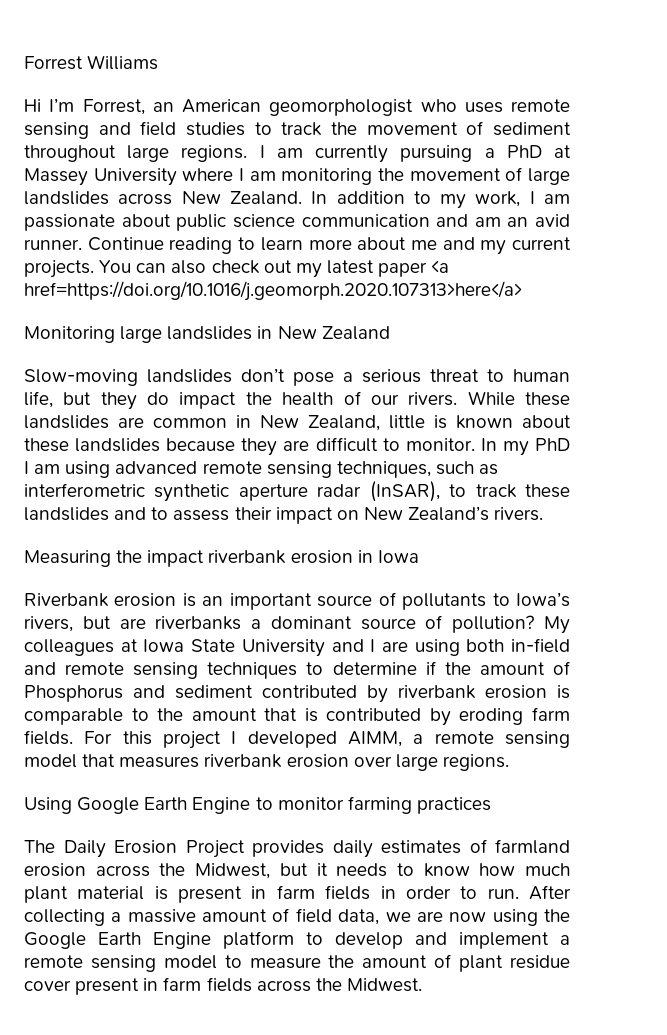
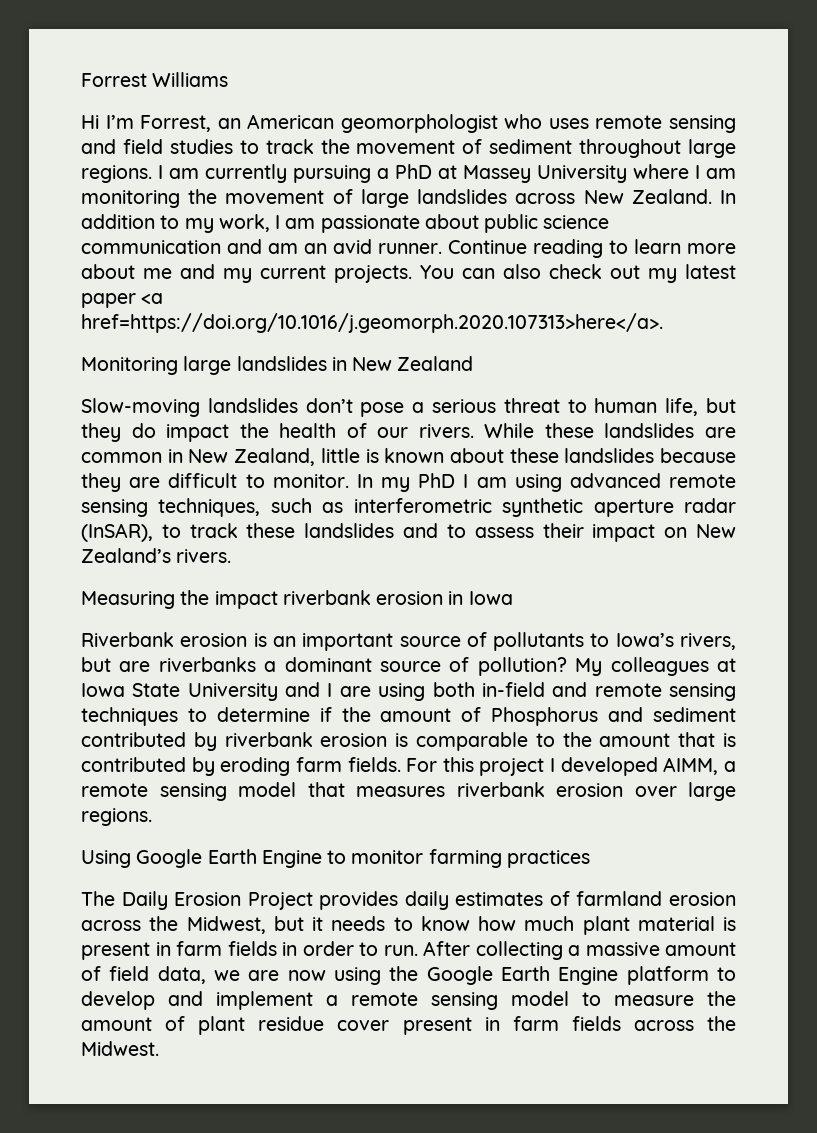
- You can also check out my latest paper <a href=https://doi.org/10.1016/j.geomorph.2020.107313>here</a>
+ You can also check out my latest paper <a href=https://doi.org/10.1016/j.geomorph.2020.107313>here</a>.

